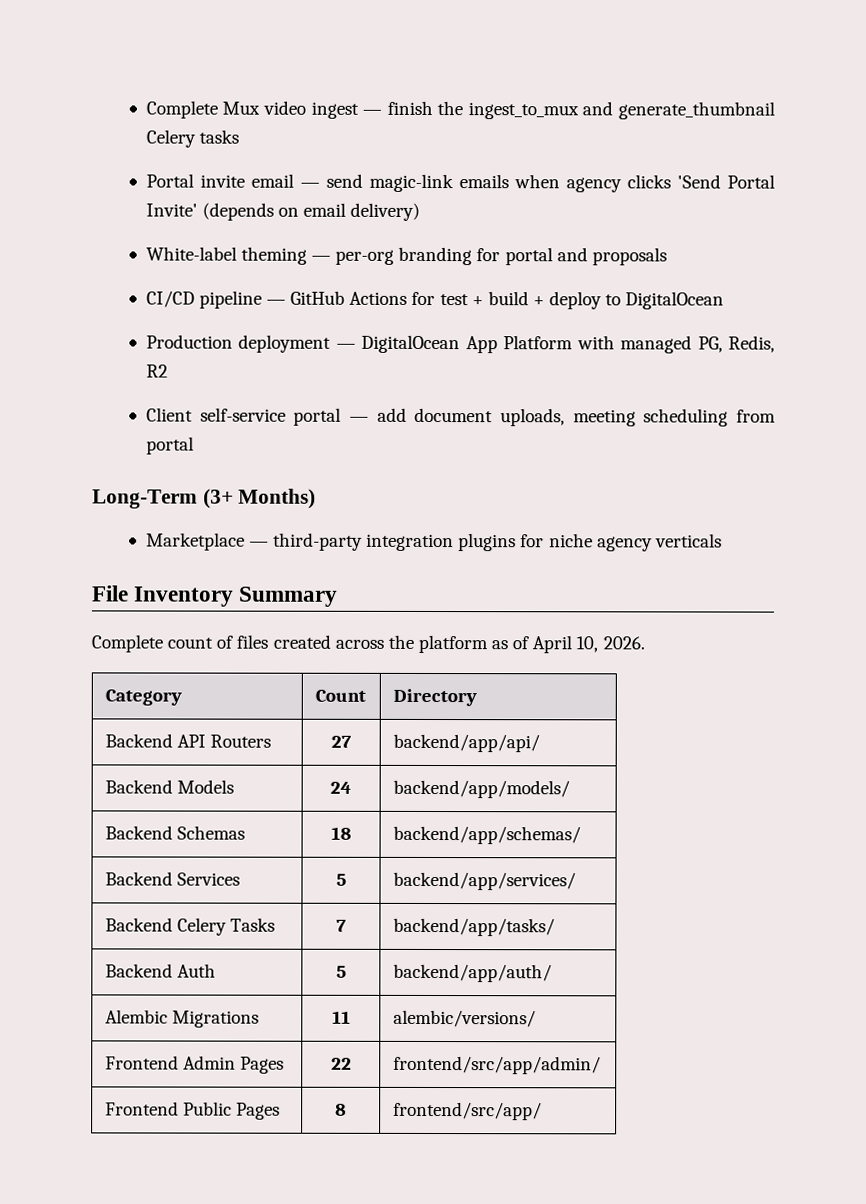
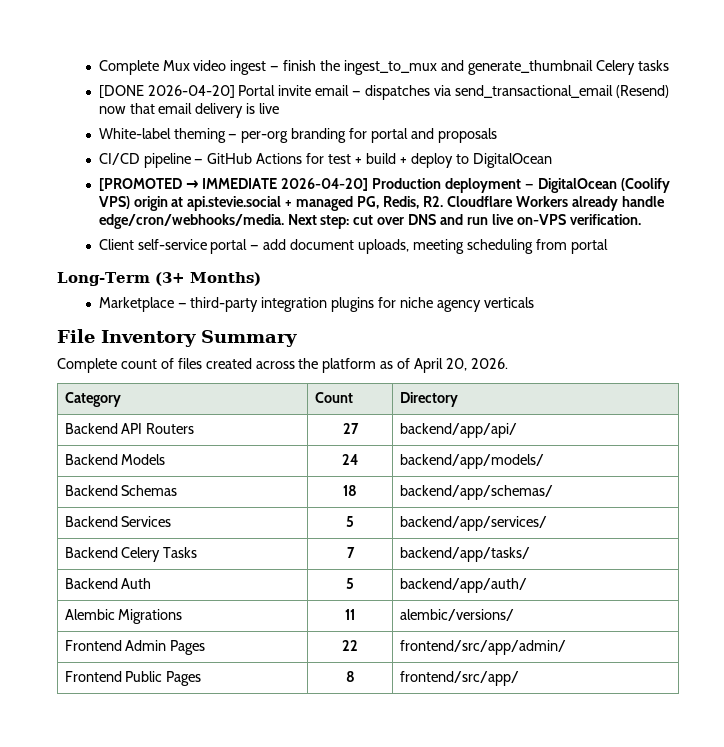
- Portal invite email — send magic-link emails when agency clicks 'Send Portal Invite' (depends on email delivery)
+ [DONE 2026-04-20] Portal invite email — dispatches via send_transactional_email (Resend) now that email delivery is live
- Production deployment — DigitalOcean App Platform with managed PG, Redis, R2
+ [PROMOTED → IMMEDIATE 2026-04-20] Production deployment — DigitalOcean (Coolify VPS) origin at api.stevie.social + managed PG, Redis, R2. Cloudflare Workers already handle edge/cron/webhooks/media. Next step: cut over DNS and run live on-VPS verification.
- Complete count of files created across the platform as of April 10, 2026.
+ Complete count of files created across the platform as of April 20, 2026.

